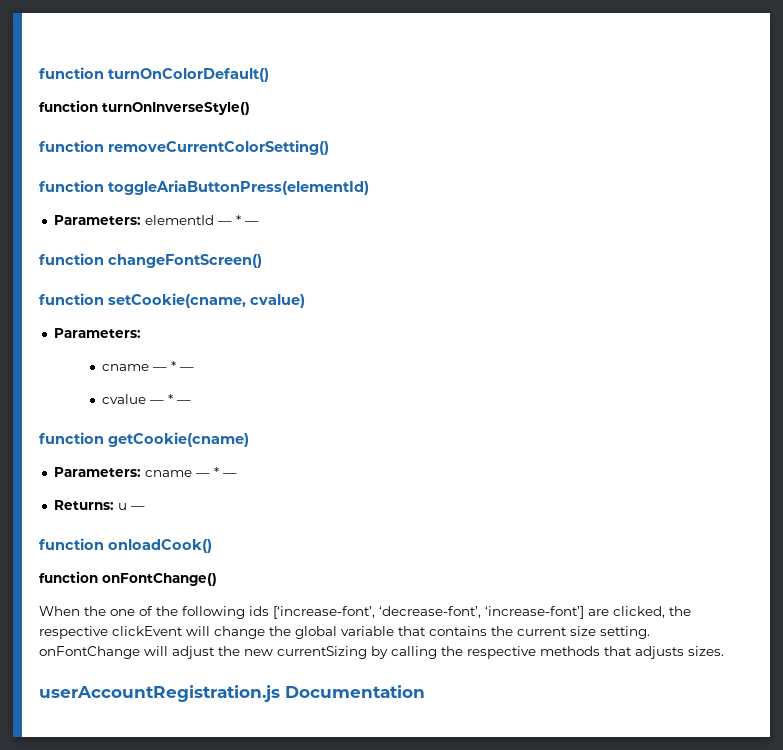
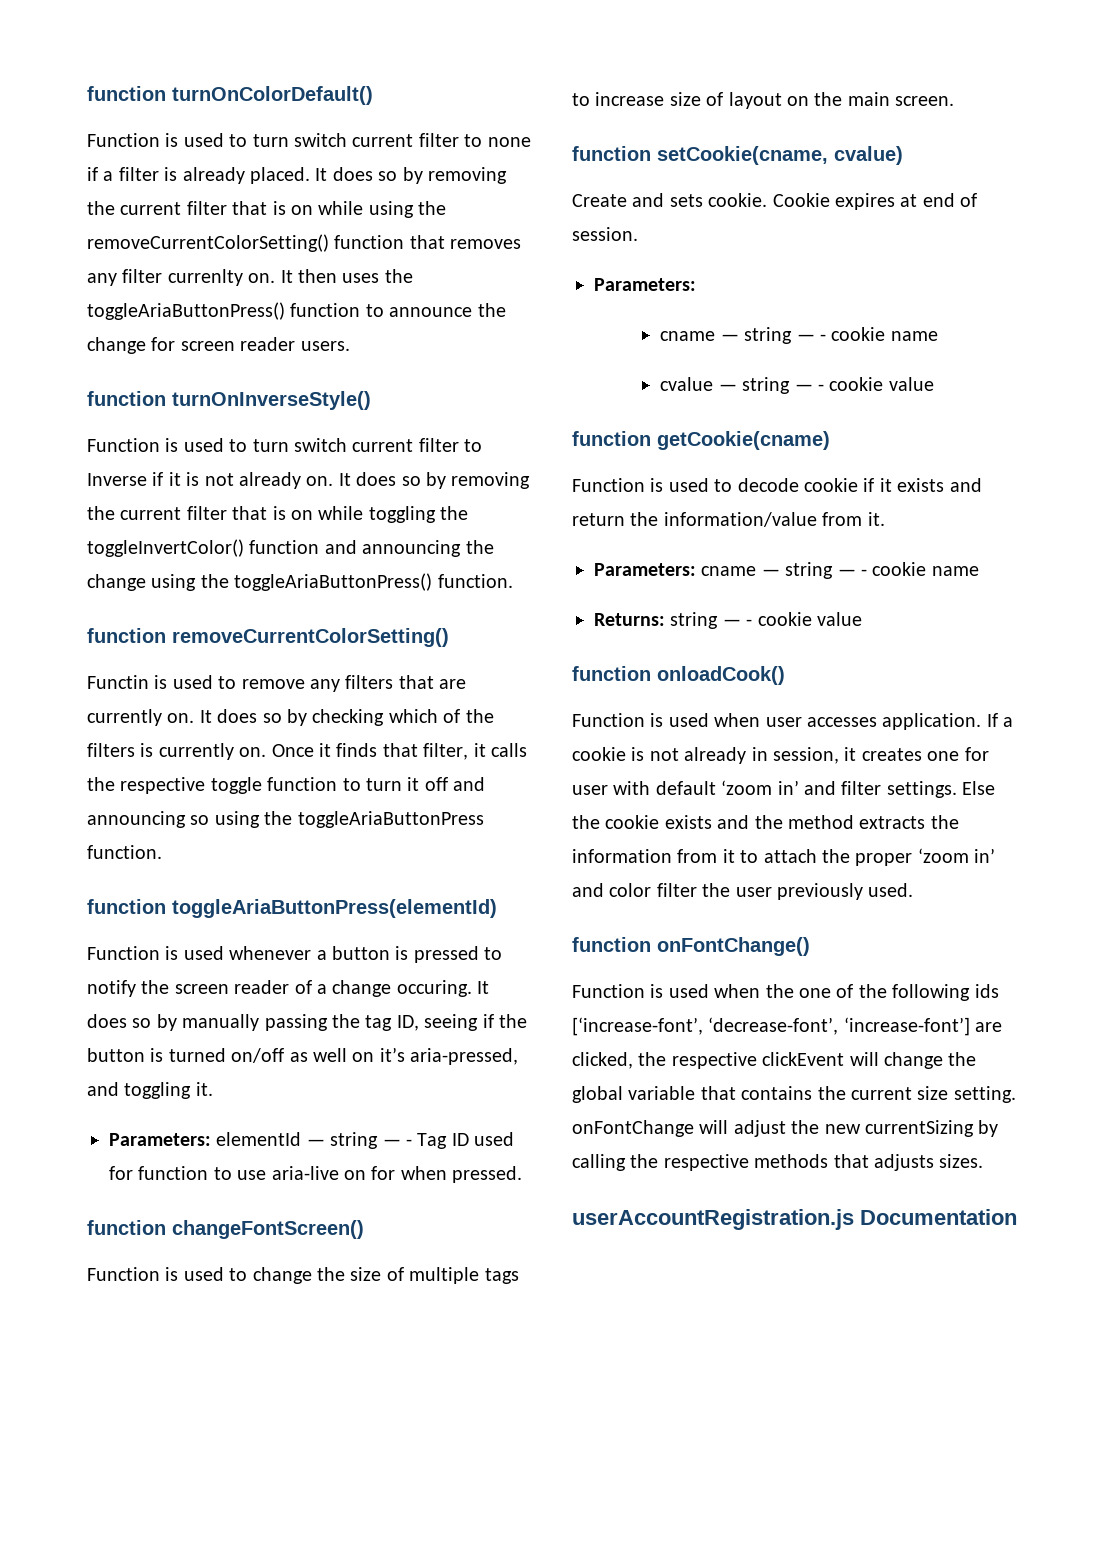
+ Function is used to turn switch current filter to none if a filter is already placed. It does so by removing the current filter that is on while using the removeCurrentColorSetting() function that removes any filter currenlty on. It then uses the toggleAriaButtonPress() function to announce the change for screen reader users.
  function turnOnInverseStyle()
+ Function is used to turn switch current filter to Inverse if it is not already on. It does so by removing the current filter that is on while toggling the toggleInvertColor() function and announcing the change using the toggleAriaButtonPress() function.
  function removeCurrentColorSetting()
+ Functin is used to remove any filters that are currently on. It does so by checking which of the filters is currently on. Once it finds that filter, it calls the respective toggle function to turn it off and announcing so using the toggleAriaButtonPress function.
  function toggleAriaButtonPress(elementId)
+ Function is used whenever a button is pressed to notify the screen reader of a change occuring. It does so by manually passing the tag ID, seeing if the button is turned on/off as well on it’s aria-pressed, and toggling it.
- Parameters: elementId — * —
+ Parameters: elementId — string — - Tag ID used for function to use aria-live on for when pressed.
  function changeFontScreen()
+ Function is used to change the size of multiple tags to increase size of layout on the main screen.
  function setCookie(cname, cvalue)
+ Create and sets cookie. Cookie expires at end of session.
  Parameters:
- cname — * —
+ cname — string — - cookie name
- cvalue — * —
+ cvalue — string — - cookie value
+ Function is used to decode cookie if it exists and return the information/value from it.
- Parameters: cname — * —
+ Parameters: cname — string — - cookie name
- Returns: u —
+ Returns: string — - cookie value
+ Function is used when user accesses application. If a cookie is not already in session, it creates one for user with default ‘zoom in’ and filter settings. Else the cookie exists and the method extracts the information from it to attach the proper ‘zoom in’ and color filter the user previously used.
  function onFontChange()
- When the one of the following ids [‘increase-font’, ‘decrease-font’, ‘increase-font’] are clicked, the respective clickEvent will change the global variable that contains the current size setting. onFontChange will adjust the new currentSizing by calling the respective methods that adjusts sizes.
+ Function is used when the one of the following ids [‘increase-font’, ‘decrease-font’, ‘increase-font’] are clicked, the respective clickEvent will change the global variable that contains the current size setting. onFontChange will adjust the new currentSizing by calling the respective methods that adjusts sizes.

